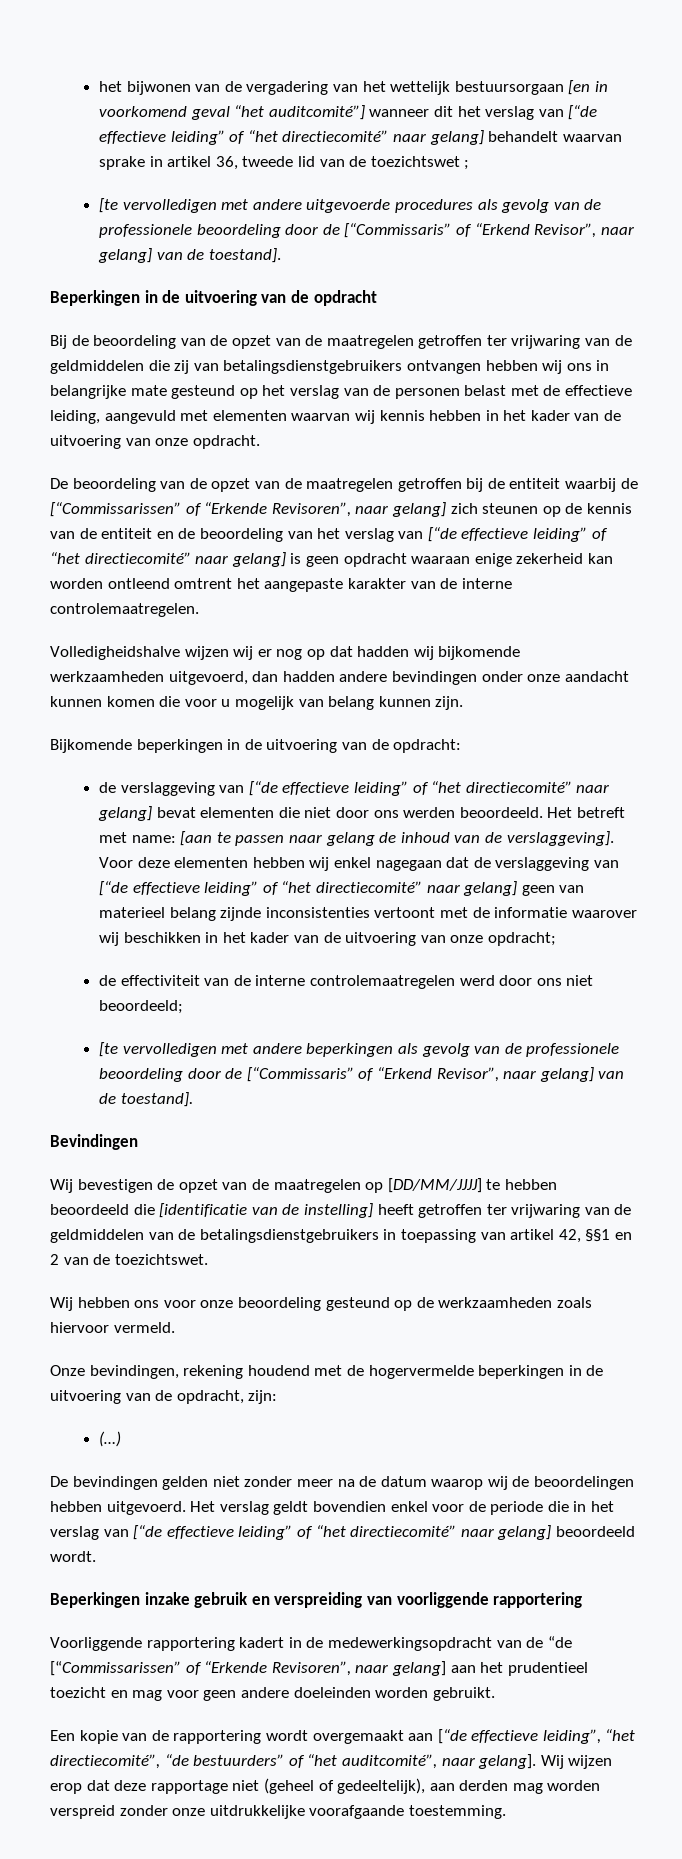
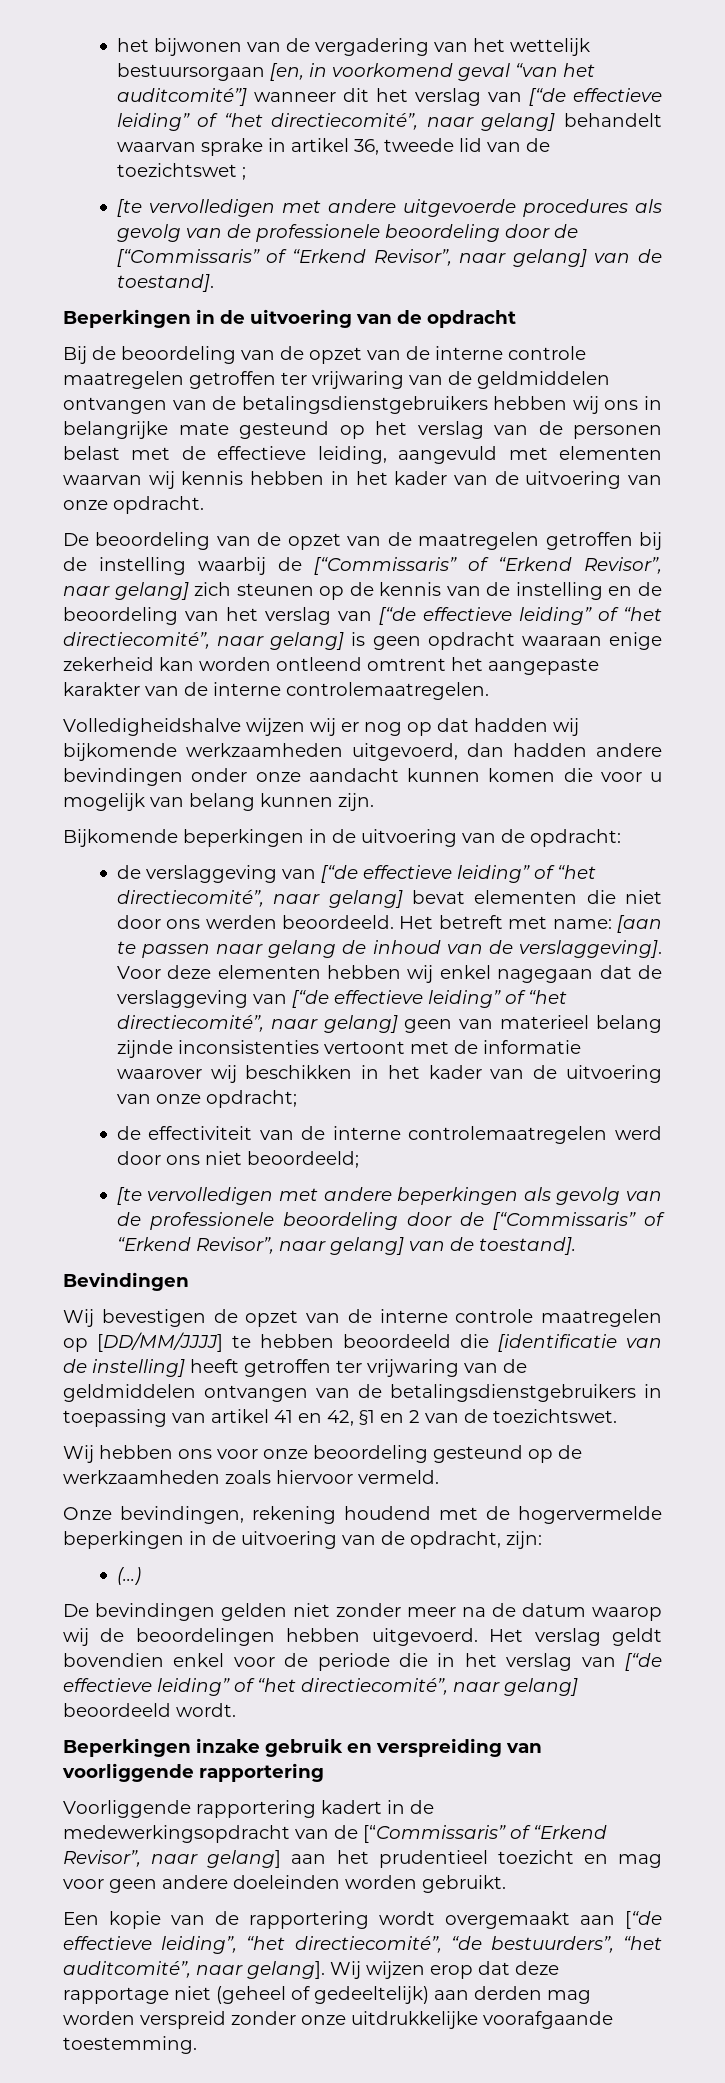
- het bijwonen van de vergadering van het wettelijk bestuursorgaan [en in voorkomend geval “het auditcomité”] wanneer dit het verslag van [“de effectieve leiding” of “het directiecomité” naar gelang] behandelt waarvan sprake in artikel 36, tweede lid van de toezichtswet ;
+ het bijwonen van de vergadering van het wettelijk bestuursorgaan [en, in voorkomend geval “van het auditcomité”] wanneer dit het verslag van [“de effectieve leiding” of “het directiecomité”, naar gelang] behandelt waarvan sprake in artikel 36, tweede lid van de toezichtswet ;
- Bij de beoordeling van de opzet van de maatregelen getroffen ter vrijwaring van de geldmiddelen die zij van betalingsdienstgebruikers ontvangen hebben wij ons in belangrijke mate gesteund op het verslag van de personen belast met de effectieve leiding, aangevuld met elementen waarvan wij kennis hebben in het kader van de uitvoering van onze opdracht.
+ Bij de beoordeling van de opzet van de interne controle maatregelen getroffen ter vrijwaring van de geldmiddelen ontvangen van de betalingsdienstgebruikers hebben wij ons in belangrijke mate gesteund op het verslag van de personen belast met de effectieve leiding, aangevuld met elementen waarvan wij kennis hebben in het kader van de uitvoering van onze opdracht.
- De beoordeling van de opzet van de maatregelen getroffen bij de entiteit waarbij de [“Commissarissen” of “Erkende Revisoren”, naar gelang] zich steunen op de kennis van de entiteit en de beoordeling van het verslag van [“de effectieve leiding” of “het directiecomité” naar gelang] is geen opdracht waaraan enige zekerheid kan worden ontleend omtrent het aangepaste karakter van de interne controlemaatregelen.
+ De beoordeling van de opzet van de maatregelen getroffen bij de instelling waarbij de [“Commissaris” of “Erkend Revisor”, naar gelang] zich steunen op de kennis van de instelling en de beoordeling van het verslag van [“de effectieve leiding” of “het directiecomité”, naar gelang] is geen opdracht waaraan enige zekerheid kan worden ontleend omtrent het aangepaste karakter van de interne controlemaatregelen.
- de verslaggeving van [“de effectieve leiding” of “het directiecomité” naar gelang] bevat elementen die niet door ons werden beoordeeld.
+ de verslaggeving van [“de effectieve leiding” of “het directiecomité”, naar gelang] bevat elementen die niet door ons werden beoordeeld.
- Voor deze elementen hebben wij enkel nagegaan dat de verslaggeving van [“de effectieve leiding” of “het directiecomité” naar gelang] geen van materieel belang zijnde inconsistenties vertoont met de informatie waarover wij beschikken in het kader van de uitvoering van onze opdracht;
+ Voor deze elementen hebben wij enkel nagegaan dat de verslaggeving van [“de effectieve leiding” of “het directiecomité”, naar gelang] geen van materieel belang zijnde inconsistenties vertoont met de informatie waarover wij beschikken in het kader van de uitvoering van onze opdracht;
- Wij bevestigen de opzet van de maatregelen op [DD/MM/JJJJ] te hebben beoordeeld die [identificatie van de instelling] heeft getroffen ter vrijwaring van de geldmiddelen van de betalingsdienstgebruikers in toepassing van artikel 42, §§1 en 2 van de toezichtswet.
+ Wij bevestigen de opzet van de interne controle maatregelen op [DD/MM/JJJJ] te hebben beoordeeld die [identificatie van de instelling] heeft getroffen ter vrijwaring van de geldmiddelen ontvangen van de betalingsdienstgebruikers in toepassing van artikel 41 en 42, §1 en 2 van de toezichtswet.
- Het verslag geldt bovendien enkel voor de periode die in het verslag van [“de effectieve leiding” of “het directiecomité” naar gelang] beoordeeld wordt.
+ Het verslag geldt bovendien enkel voor de periode die in het verslag van [“de effectieve leiding” of “het directiecomité”, naar gelang] beoordeeld wordt.
- Voorliggende rapportering kadert in de medewerkingsopdracht van de “de [“Commissarissen” of “Erkende Revisoren”, naar gelang] aan het prudentieel toezicht en mag voor geen andere doeleinden worden gebruikt.
+ Voorliggende rapportering kadert in de medewerkingsopdracht van de [“Commissaris” of “Erkend Revisor”, naar gelang] aan het prudentieel toezicht en mag voor geen andere doeleinden worden gebruikt.
- Een kopie van de rapportering wordt overgemaakt aan [“de effectieve leiding”, “het directiecomité”, “de bestuurders” of “het auditcomité”, naar gelang].
+ Een kopie van de rapportering wordt overgemaakt aan [“de effectieve leiding”, “het directiecomité”, “de bestuurders”, “het auditcomité”, naar gelang].
- Wij wijzen erop dat deze rapportage niet (geheel of gedeeltelijk), aan derden mag worden verspreid zonder onze uitdrukkelijke voorafgaande toestemming.
+ Wij wijzen erop dat deze rapportage niet (geheel of gedeeltelijk) aan derden mag worden verspreid zonder onze uitdrukkelijke voorafgaande toestemming.

